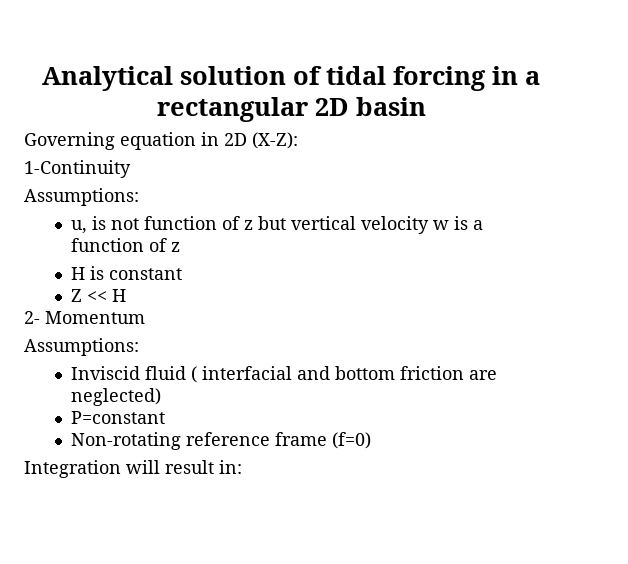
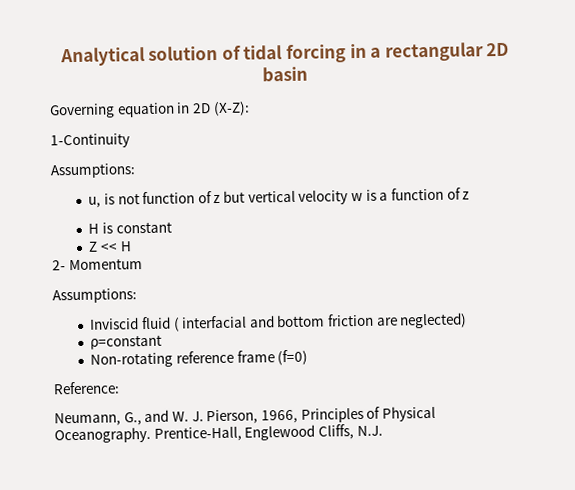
- Ρ=constant
+ ρ=constant
- Integration will result in:
+ Reference:
+ Neumann, G., and W. J. Pierson, 1966, Principles of Physical Oceanography. Prentice-Hall, Englewood Cliffs, N.J.

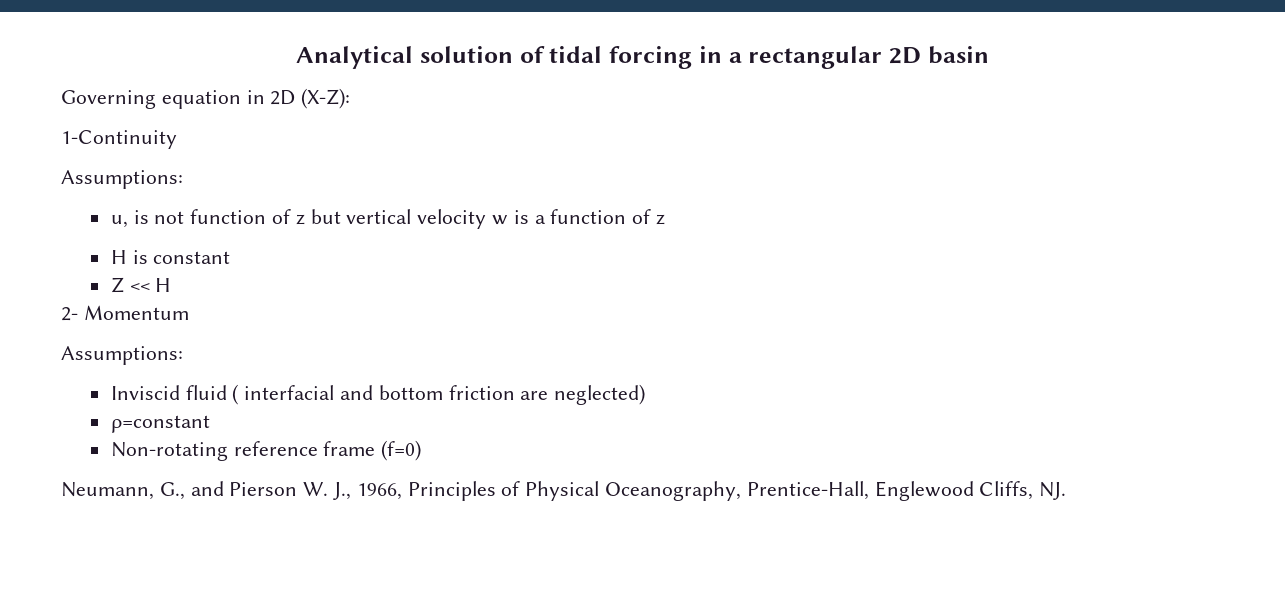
- Reference:
- Neumann, G., and W. J. Pierson, 1966, Principles of Physical Oceanography. Prentice-Hall, Englewood Cliffs, N.J.
+ Neumann, G., and Pierson W. J., 1966, Principles of Physical Oceanography, Prentice-Hall, Englewood Cliffs, NJ.

